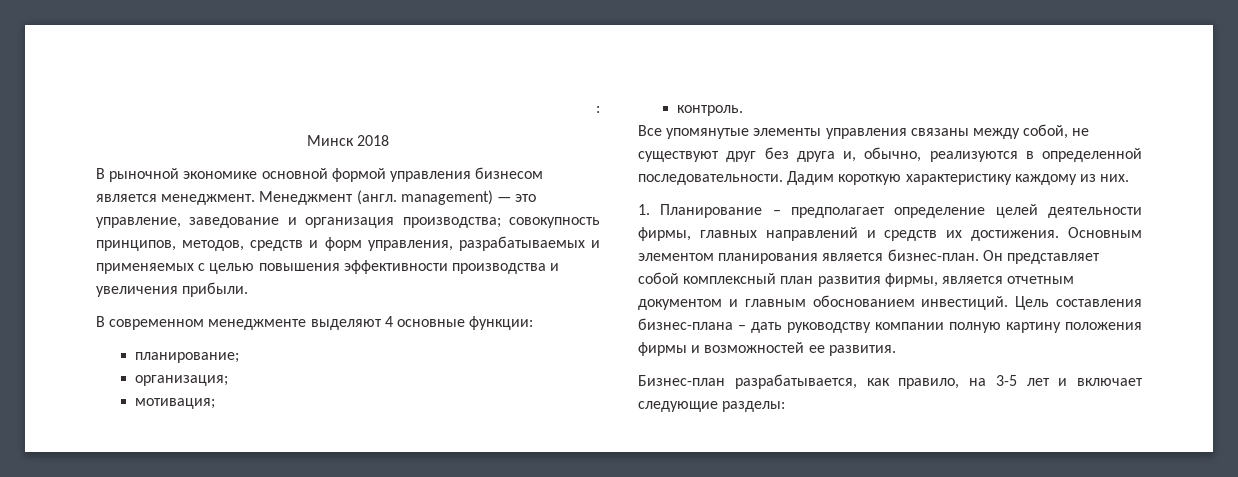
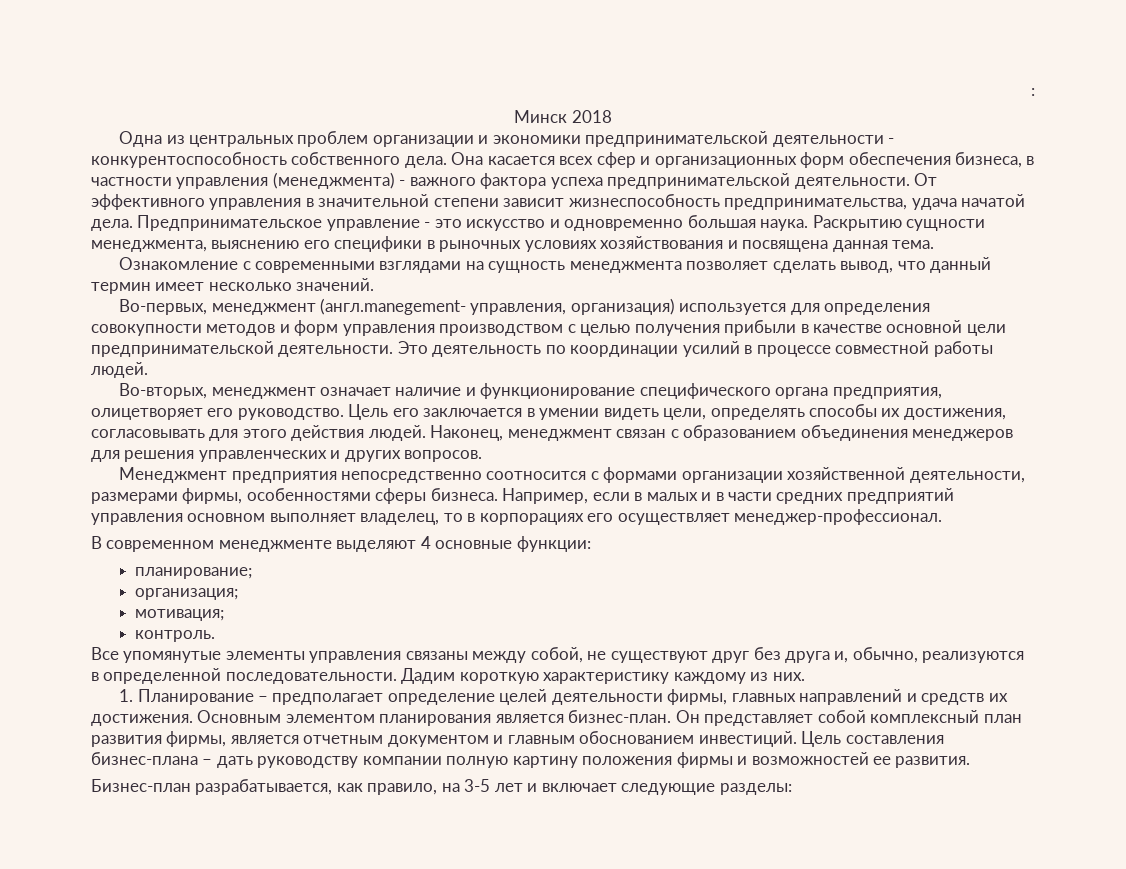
- В рыночной экономике основной формой управления бизнесом является менеджмент. Менеджмент (англ. management) — это управление, заведование и организация производства; совокупность принципов, методов, средств и форм управления, разрабатываемых и применяемых с целью повышения эффективности производства и увеличения прибыли.
+ Одна из центральных проблем организации и экономики предпринимательской деятельности - конкурентоспособность собственного дела. Она касается всех сфер и организационных форм обеспечения бизнеса, в частности управления (менеджмента) - важного фактора успеха предпринимательской деятельности. От эффективного управления в значительной степени зависит жизнеспособность предпринимательства, удача начатой дела. Предпринимательское управление - это искусство и одновременно большая наука. Раскрытию сущности менеджмента, выяснению его специфики в рыночных условиях хозяйствования и посвящена данная тема.
+ Ознакомление с современными взглядами на сущность менеджмента позволяет сделать вывод, что данный термин имеет несколько значений.
+ Во-первых, менеджмент (англ.manegement- управления, организация) используется для определения совокупности методов и форм управления производством с целью получения прибыли в качестве основной цели предпринимательской деятельности. Это деятельность по координации усилий в процессе совместной работы людей.
+ Во-вторых, менеджмент означает наличие и функционирование специфического органа предприятия, олицетворяет его руководство. Цель его заключается в умении видеть цели, определять способы их достижения, согласовывать для этого действия людей. Наконец, менеджмент связан с образованием объединения менеджеров для решения управленческих и других вопросов.
+ Менеджмент предприятия непосредственно соотносится с формами организации хозяйственной деятельности, размерами фирмы, особенностями сферы бизнеса. Например, если в малых и в части средних предприятий управления основном выполняет владелец, то в корпорациях его осуществляет менеджер-профессионал.

